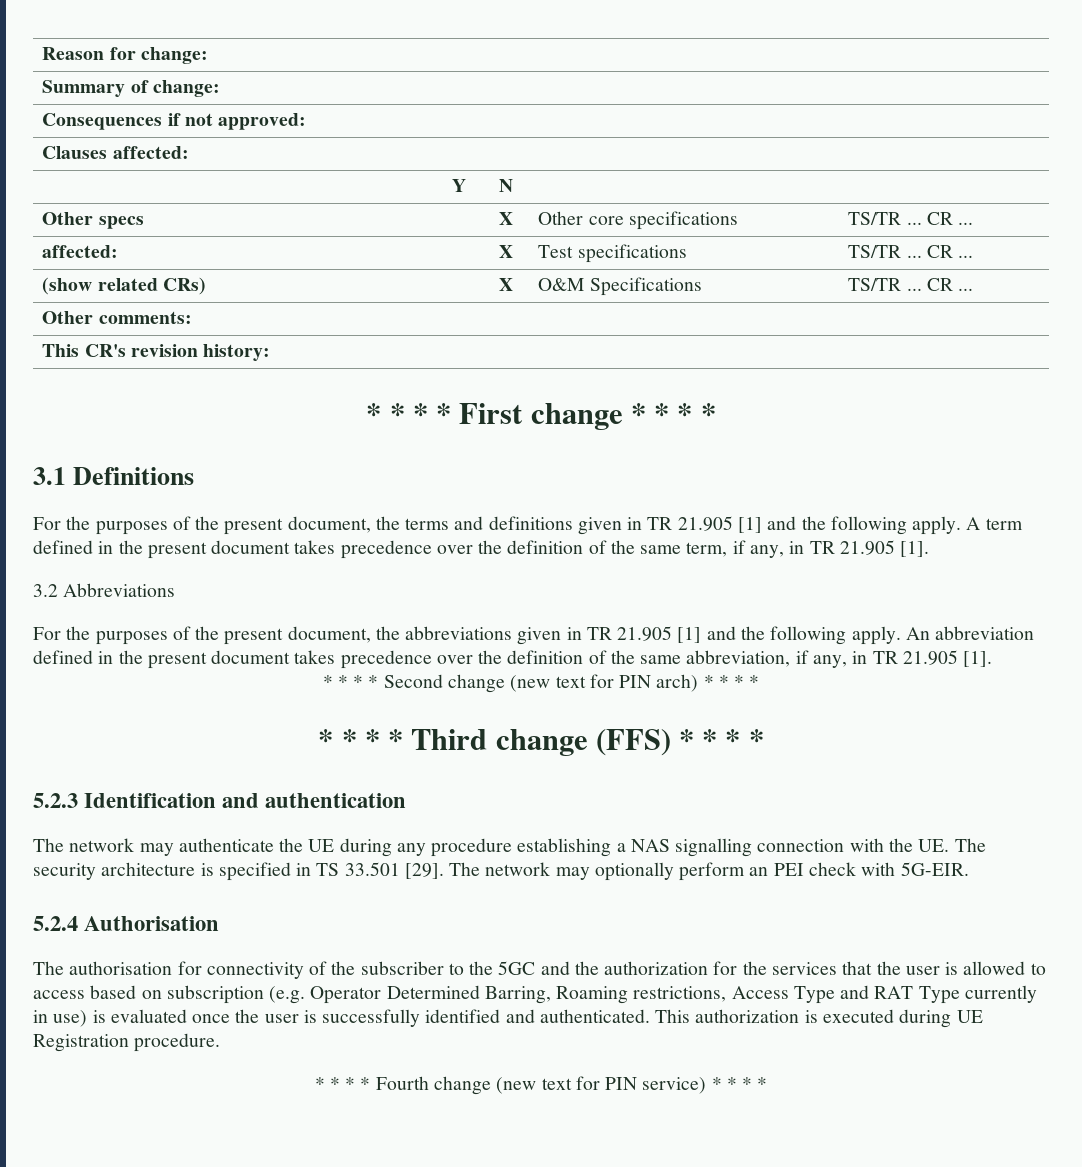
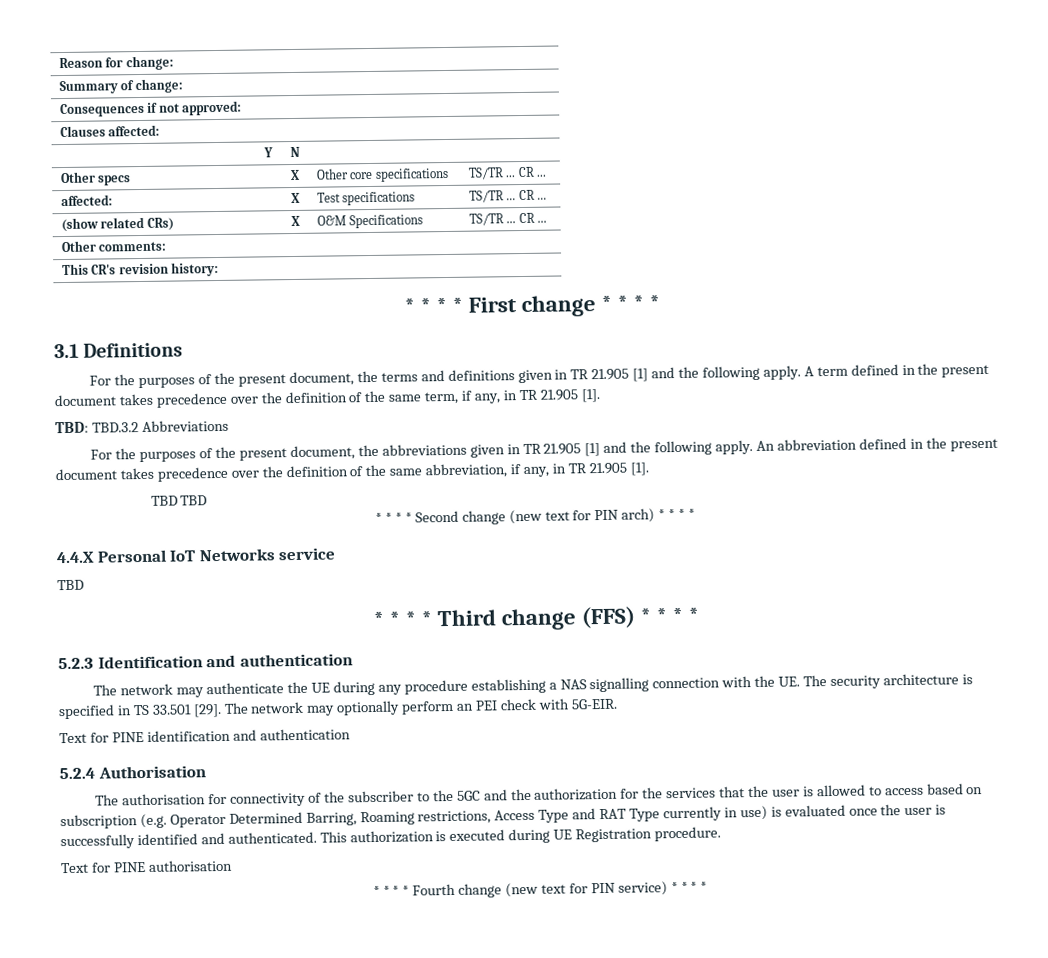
- 3.2 Abbreviations
+ TBD: TBD.3.2 Abbreviations
+ TBD TBD
+ 4.4.X Personal IoT Networks service
+ TBD
+ Text for PINE identification and authentication
+ Text for PINE authorisation

